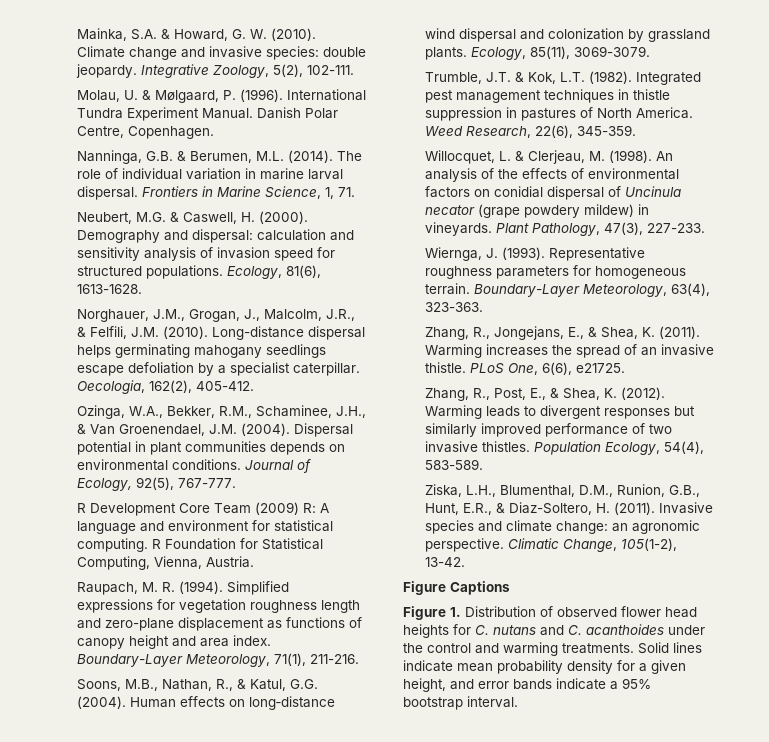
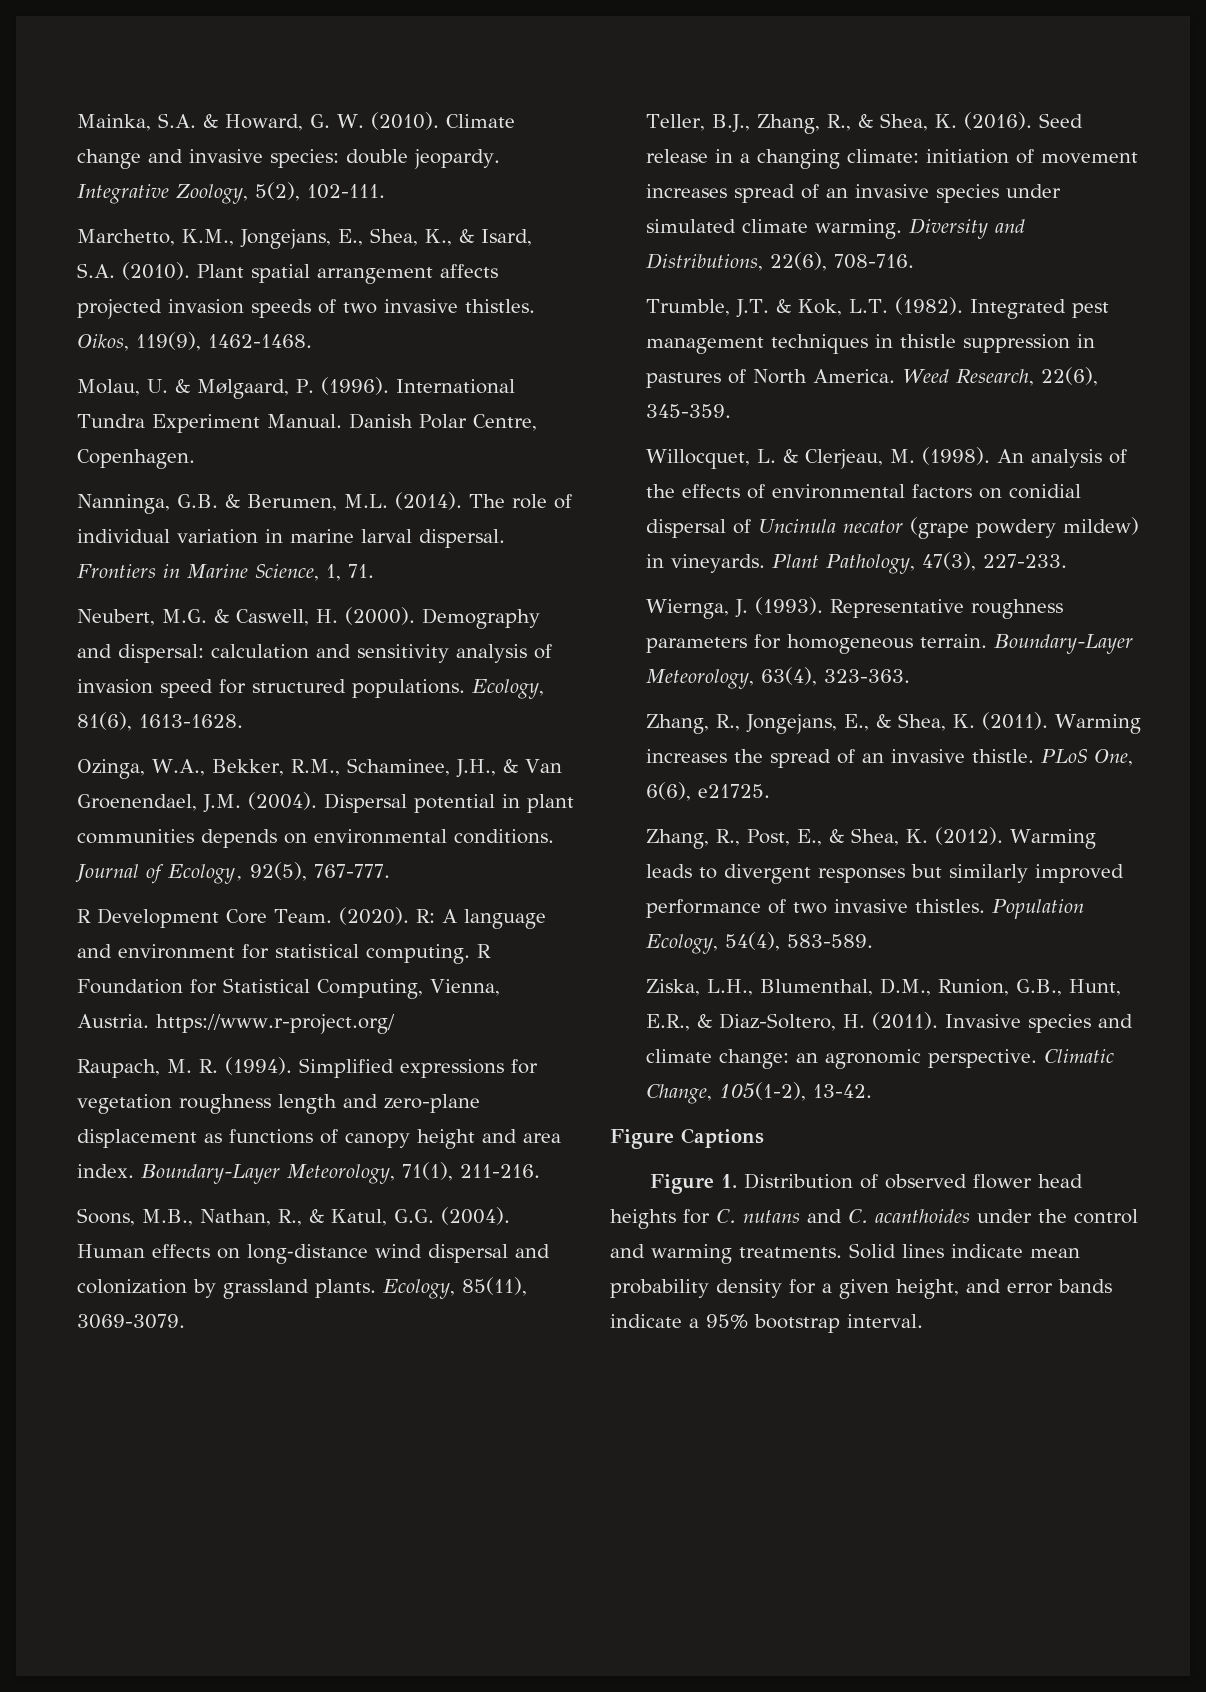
+ Marchetto, K.M., Jongejans, E., Shea, K., & Isard, S.A. (2010). Plant spatial arrangement affects projected invasion speeds of two invasive thistles. Oikos, 119(9), 1462-1468.
- Norghauer, J.M., Grogan, J., Malcolm, J.R., & Felfili, J.M. (2010). Long-distance dispersal helps germinating mahogany seedlings escape defoliation by a specialist caterpillar. Oecologia, 162(2), 405-412.
- R Development Core Team (2009) R: A language and environment for statistical computing.
+ R Development Core Team. (2020). R: A language and environment for statistical computing.
- R Foundation for Statistical Computing, Vienna, Austria.
+ R Foundation for Statistical Computing, Vienna, Austria. https://www.r-project.org/
+ Teller, B.J., Zhang, R., & Shea, K. (2016). Seed release in a changing climate: initiation of movement increases spread of an invasive species under simulated climate warming. Diversity and Distributions, 22(6), 708-716.

